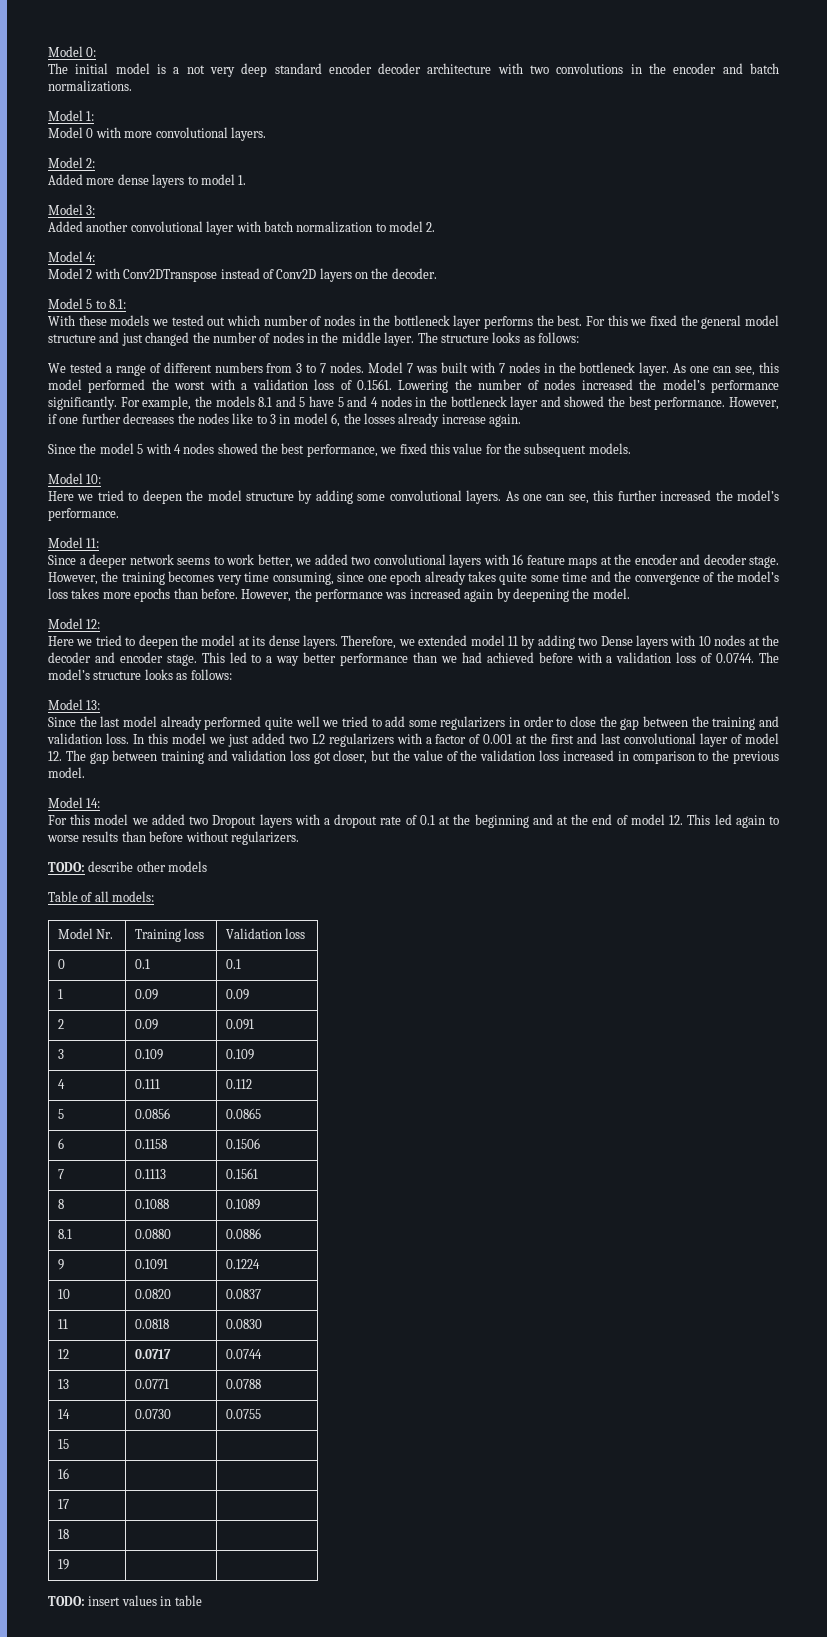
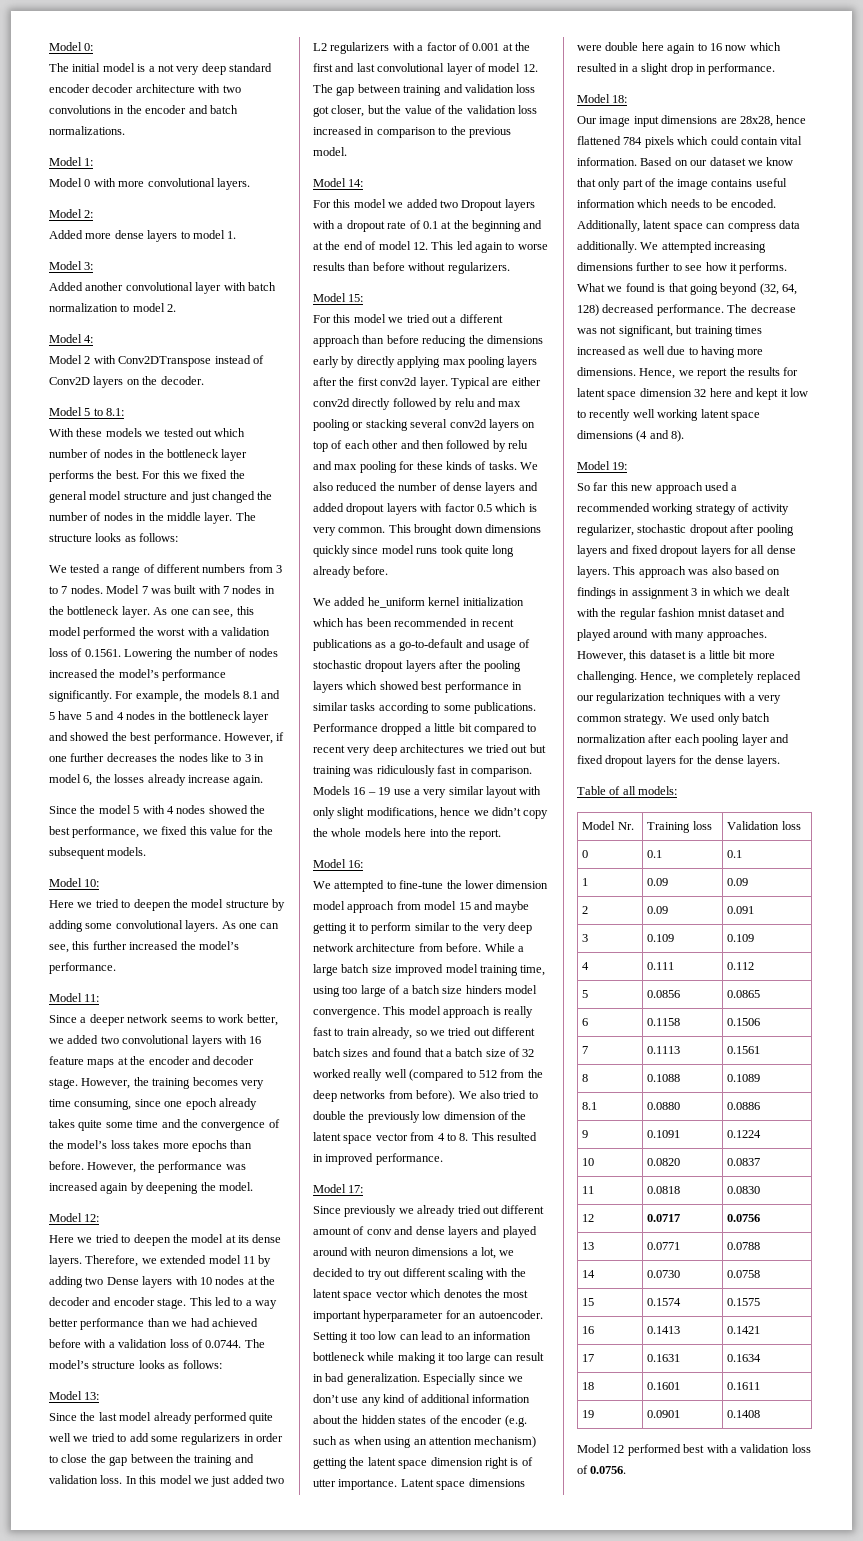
- TODO: describe other models
+ Model 15:
+ For this model we tried out a different approach than before reducing the dimensions early by directly applying max pooling layers after the first conv2d layer. Typical are either conv2d directly followed by relu and max pooling or stacking several conv2d layers on top of each other and then followed by relu and max pooling for these kinds of tasks. We also reduced the number of dense layers and added dropout layers with factor 0.5 which is very common. This brought down dimensions quickly since model runs took quite long already before.
+ We added he_uniform kernel initialization which has been recommended in recent publications as a go-to-default and usage of stochastic dropout layers after the pooling layers which showed best performance in similar tasks according to some publications. Performance dropped a little bit compared to recent very deep architectures we tried out but training was ridiculously fast in comparison. Models 16 – 19 use a very similar layout with only slight modifications, hence we didn’t copy the whole models here into the report.
+ Model 16:
+ We attempted to fine-tune the lower dimension model approach from model 15 and maybe getting it to perform similar to the very deep network architecture from before. While a large batch size improved model training time, using too large of a batch size hinders model convergence. This model approach is really fast to train already, so we tried out different batch sizes and found that a batch size of 32 worked really well (compared to 512 from the deep networks from before). We also tried to double the previously low dimension of the latent space vector from 4 to 8. This resulted in improved performance.
+ Model 17:
+ Since previously we already tried out different amount of conv and dense layers and played around with neuron dimensions a lot, we decided to try out different scaling with the latent space vector which denotes the most important hyperparameter for an autoencoder. Setting it too low can lead to an information bottleneck while making it too large can result in bad generalization. Especially since we don’t use any kind of additional information about the hidden states of the encoder (e.g. such as when using an attention mechanism) getting the latent space dimension right is of utter importance. Latent space dimensions were double here again to 16 now which resulted in a slight drop in performance.
+ Model 18:
+ Our image input dimensions are 28x28, hence flattened 784 pixels which could contain vital information. Based on our dataset we know that only part of the image contains useful information which needs to be encoded. Additionally, latent space can compress data additionally. We attempted increasing dimensions further to see how it performs. What we found is that going beyond (32, 64, 128) decreased performance. The decrease was not significant, but training times increased as well due to having more dimensions. Hence, we report the results for latent space dimension 32 here and kept it low to recently well working latent space dimensions (4 and 8).
+ Model 19:
+ So far this new approach used a recommended working strategy of activity regularizer, stochastic dropout after pooling layers and fixed dropout layers for all dense layers. This approach was also based on findings in assignment 3 in which we dealt with the regular fashion mnist dataset and played around with many approaches. However, this dataset is a little bit more challenging. Hence, we completely replaced our regularization techniques with a very common strategy. We used only batch normalization after each pooling layer and fixed dropout layers for the dense layers.
- 12 | 0.0717 | 0.0744
+ 12 | 0.0717 | 0.0756
- 14 | 0.0730 | 0.0755
+ 14 | 0.0730 | 0.0758
- 15 | |
+ 15 | 0.1574 | 0.1575
- 16 | |
+ 16 | 0.1413 | 0.1421
- 17 | |
+ 17 | 0.1631 | 0.1634
- 18 | |
+ 18 | 0.1601 | 0.1611
- 19 | |
- TODO: insert values in table
+ 19 | 0.0901 | 0.1408
+ Model 12 performed best with a validation loss of 0.0756.

